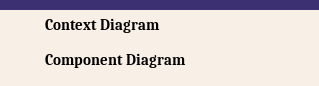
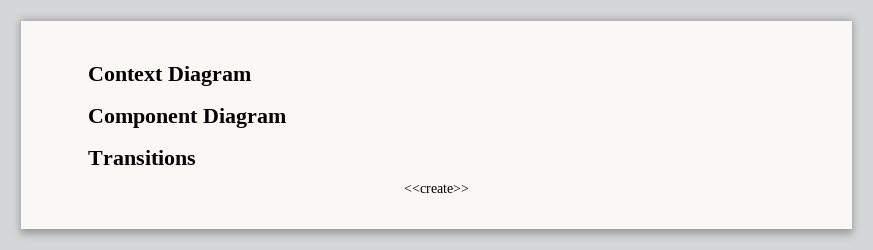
+ Transitions
+ <<create>>

